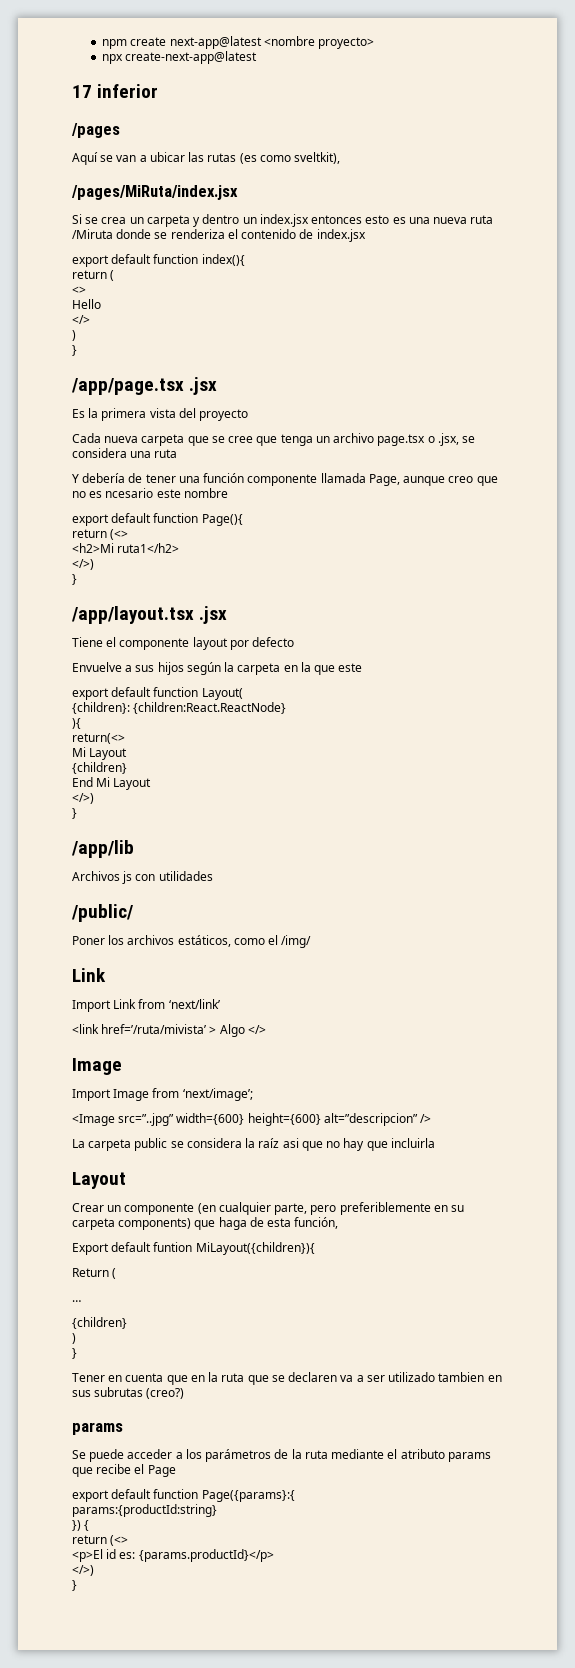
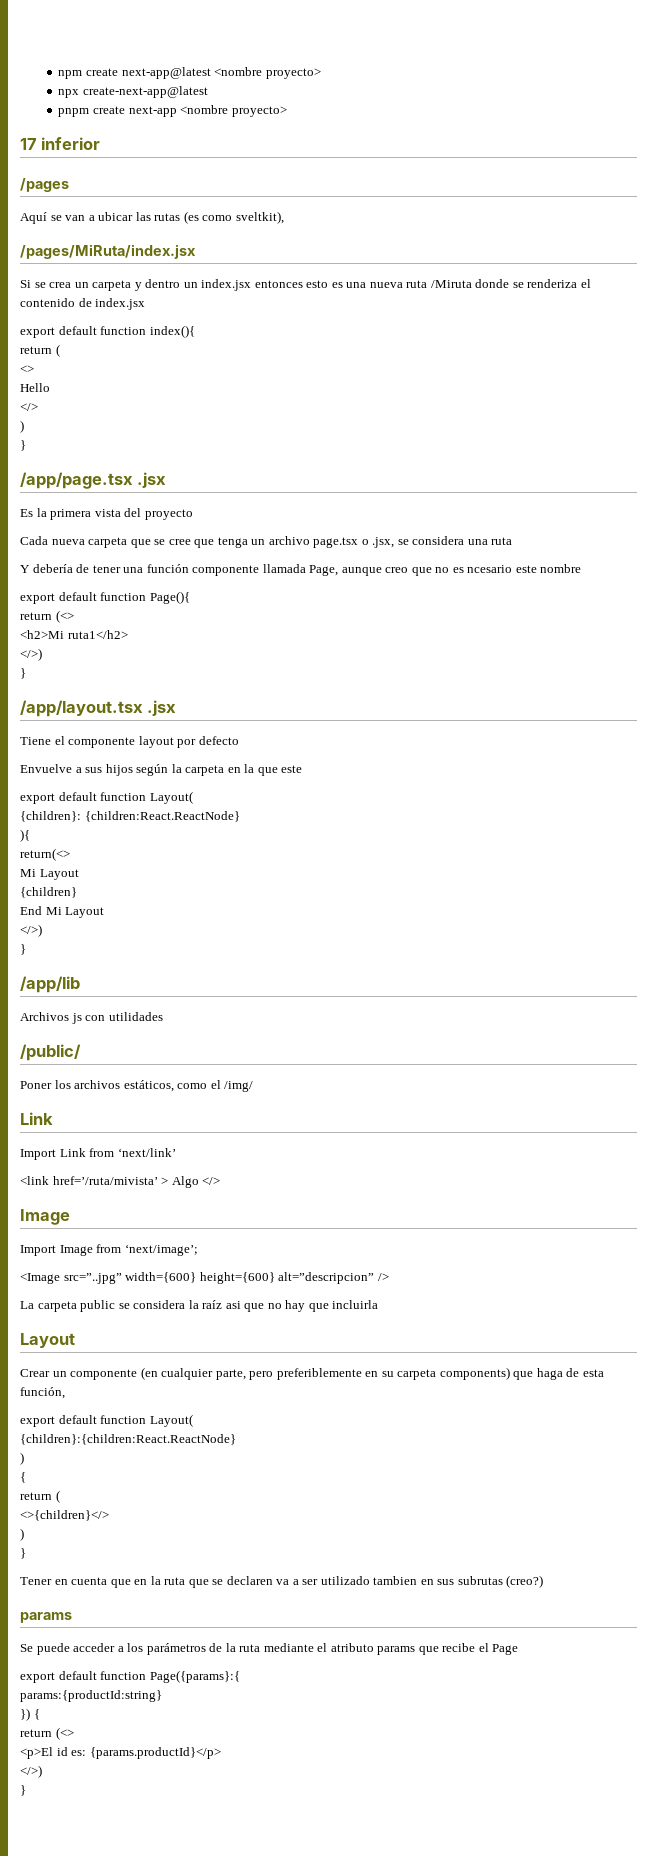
+ pnpm create next-app <nombre proyecto>
  Crear un componente (en cualquier parte, pero preferiblemente en su carpeta components) que haga de esta función,
- Export default funtion MiLayout({children}){
- Return (
- …
- {children}
+ export default function Layout(
+ {children}:{children:React.ReactNode}
+ )
+ {
+ return (
+ <>{children}</>

